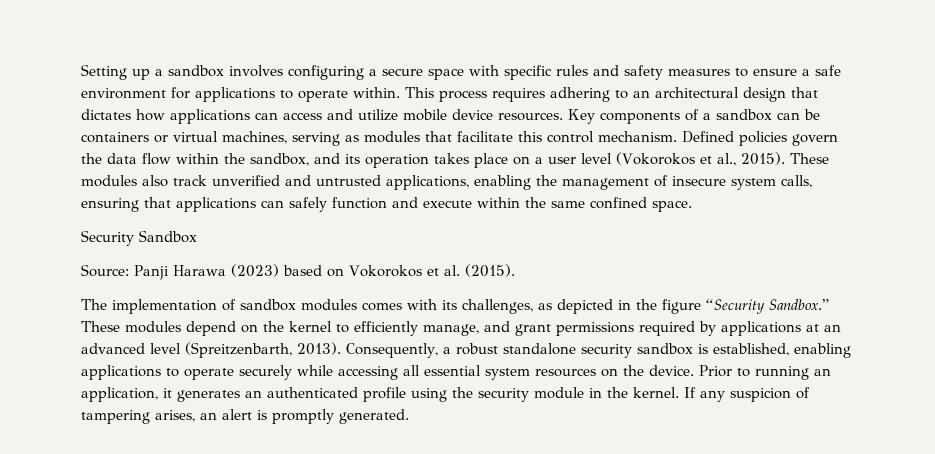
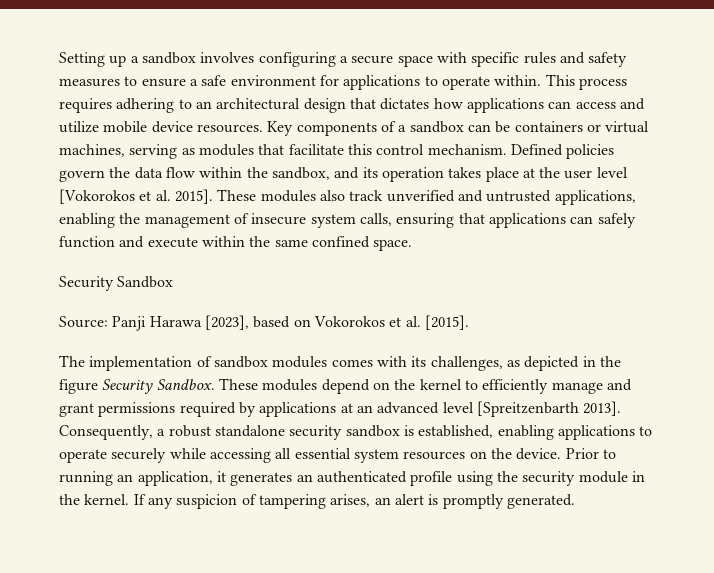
- Defined policies govern the data flow within the sandbox, and its operation takes place on a user level (Vokorokos et al., 2015).
+ Defined policies govern the data flow within the sandbox, and its operation takes place at the user level [Vokorokos et al. 2015].
- Source: Panji Harawa (2023) based on Vokorokos et al. (2015).
+ Source: Panji Harawa [2023], based on Vokorokos et al. [2015].
- The implementation of sandbox modules comes with its challenges, as depicted in the figure “Security Sandbox.”
+ The implementation of sandbox modules comes with its challenges, as depicted in the figure Security Sandbox.
- These modules depend on the kernel to efficiently manage, and grant permissions required by applications at an advanced level (Spreitzenbarth, 2013).
+ These modules depend on the kernel to efficiently manage and grant permissions required by applications at an advanced level [Spreitzenbarth 2013].

